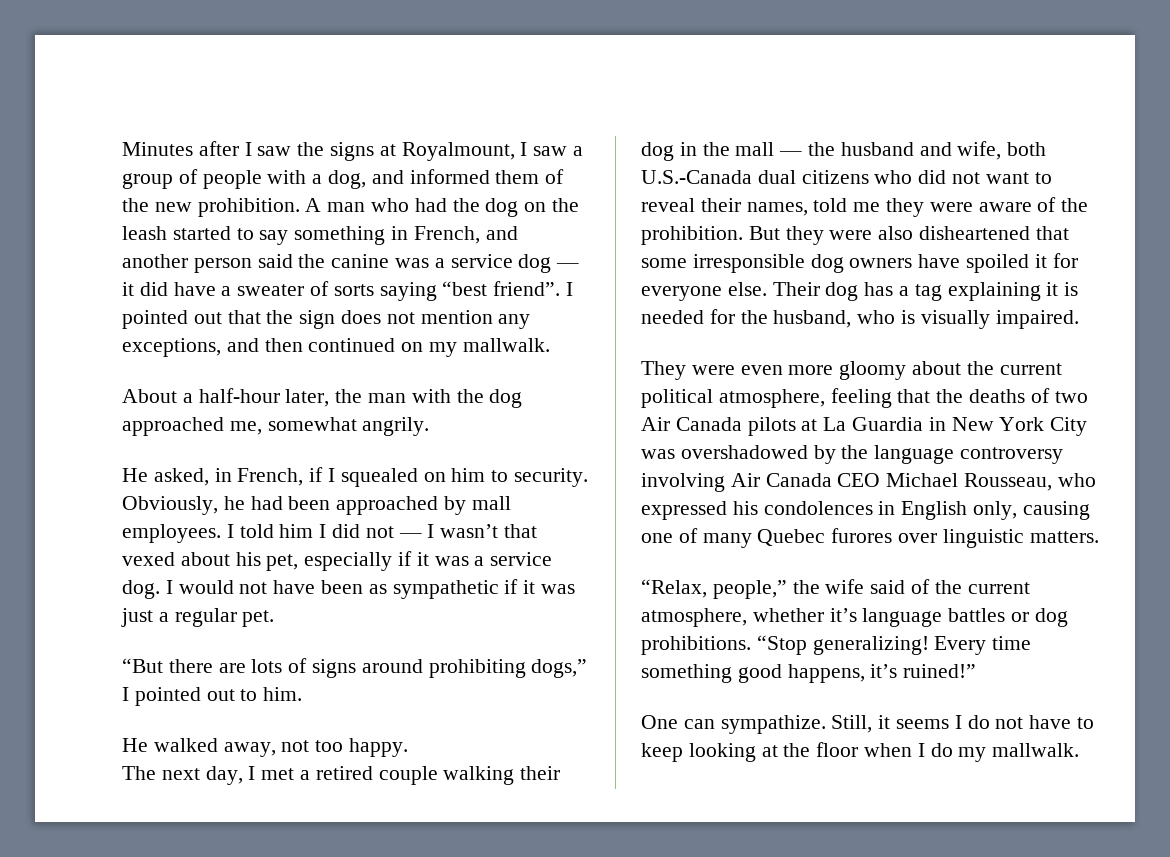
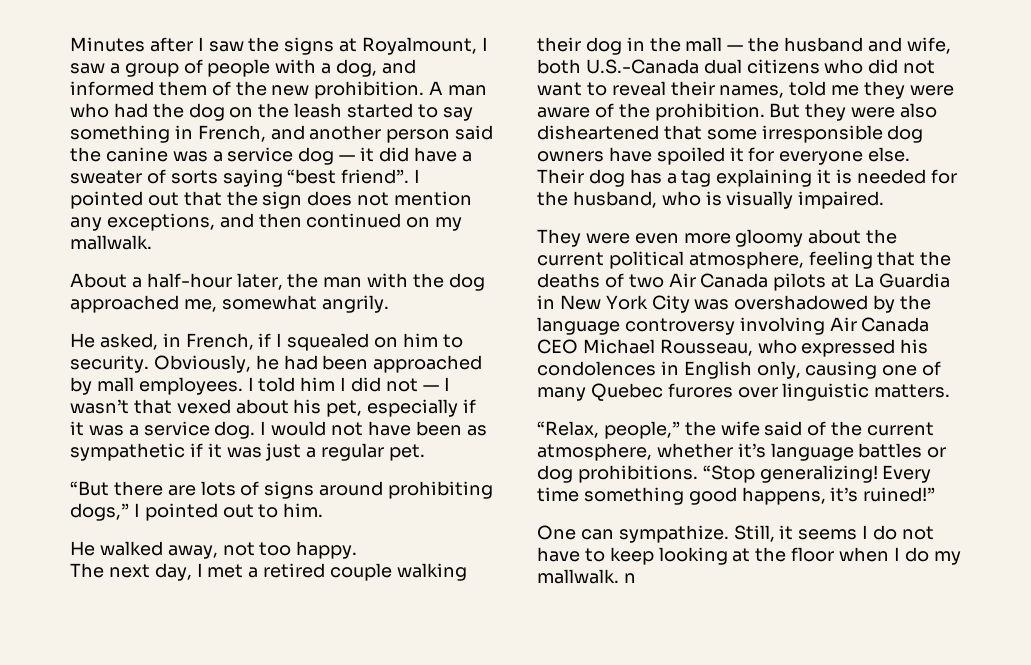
- Still, it seems I do not have to keep looking at the floor when I do my mallwalk.
+ Still, it seems I do not have to keep looking at the floor when I do my mallwalk. n

